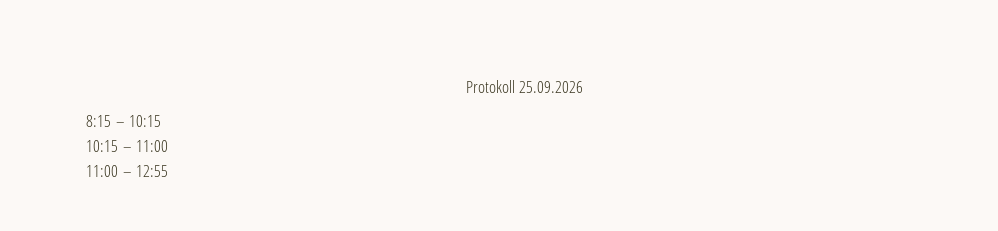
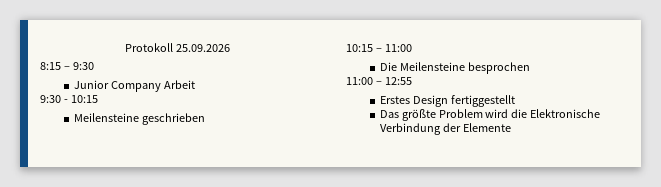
- 8:15 – 10:15
+ 8:15 – 9:30
+ Junior Company Arbeit
+ 9:30 - 10:15
+ Meilensteine geschrieben
+ Die Meilensteine besprochen
+ Erstes Design fertiggestellt
+ Das größte Problem wird die Elektronische Verbindung der Elemente

